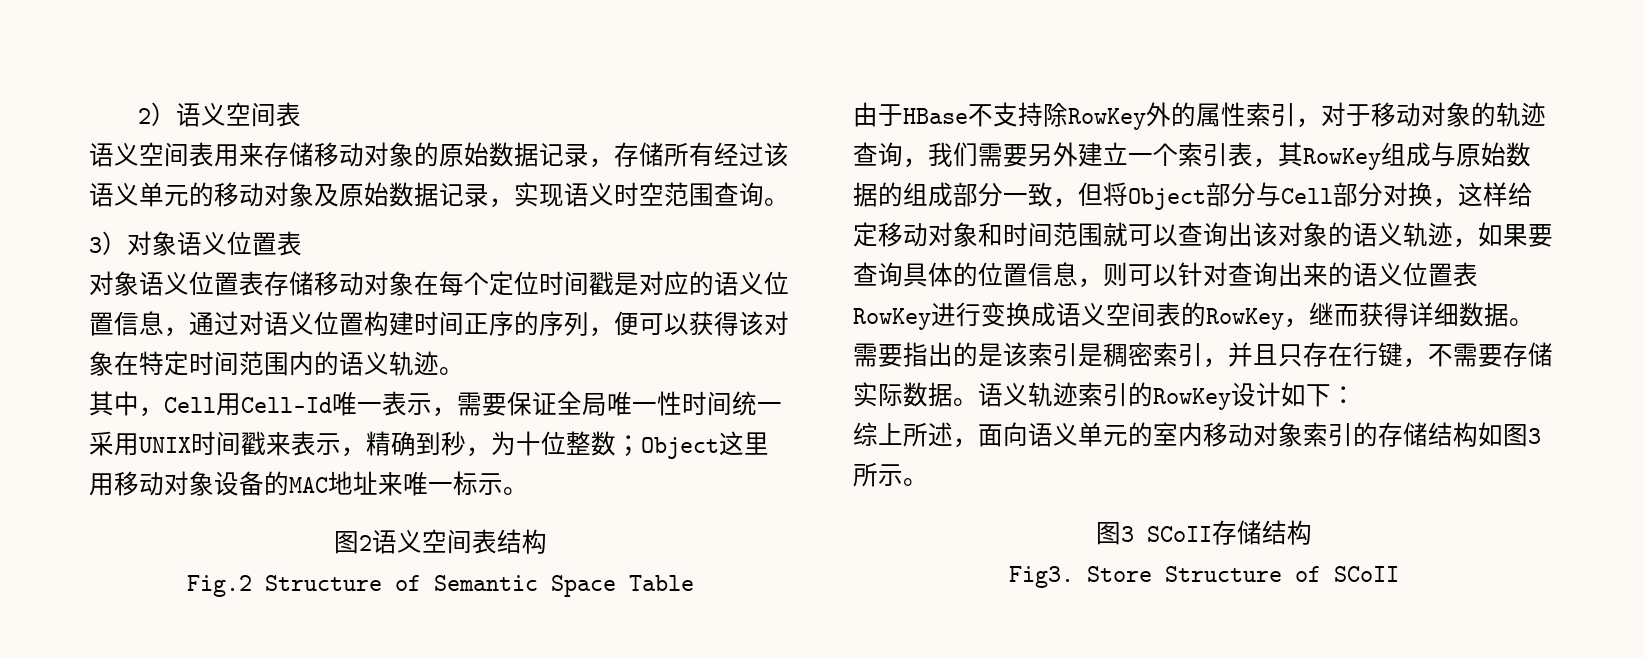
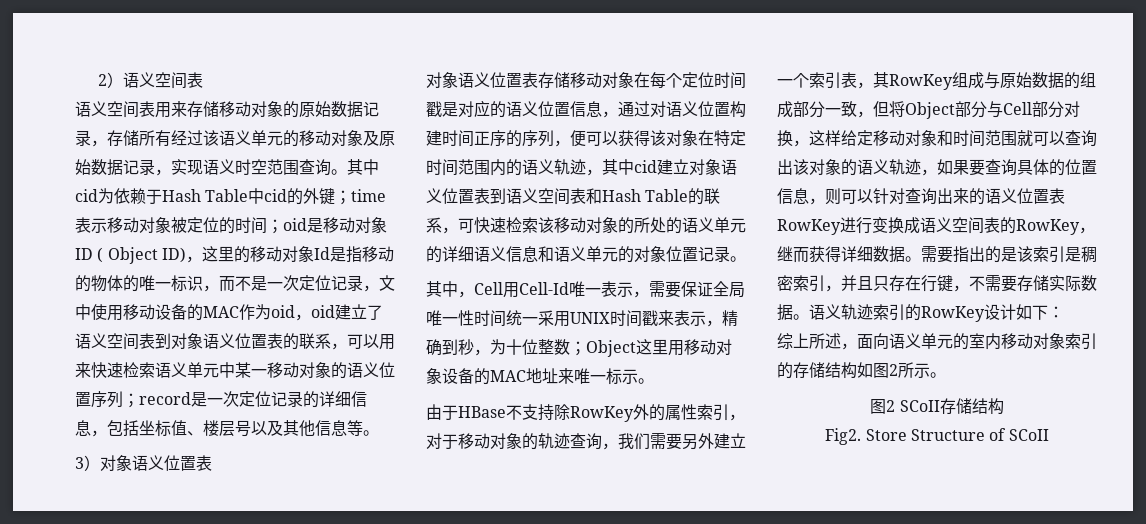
+ 其中cid为依赖于Hash Table中cid的外键；time表示移动对象被定位的时间；oid是移动对象ID ( Object ID)，这里的移动对象Id是指移动的物体的唯一标识，而不是一次定位记录，文中使用移动设备的MAC作为oid，oid建立了语义空间表到对象语义位置表的联系，可以用来快速检索语义单元中某一移动对象的语义位置序列；record是一次定位记录的详细信息，包括坐标值、楼层号以及其他信息等。
- 对象语义位置表存储移动对象在每个定位时间戳是对应的语义位置信息，通过对语义位置构建时间正序的序列，便可以获得该对象在特定时间范围内的语义轨迹。
+ 对象语义位置表存储移动对象在每个定位时间戳是对应的语义位置信息，通过对语义位置构建时间正序的序列，便可以获得该对象在特定时间范围内的语义轨迹，其中cid建立对象语义位置表到语义空间表和Hash Table的联系，可快速检索该移动对象的所处的语义单元的详细语义信息和语义单元的对象位置记录。
- 图2语义空间表结构
- Fig.2 Structure of Semantic Space Table
- 综上所述，面向语义单元的室内移动对象索引的存储结构如图3所示。
+ 综上所述，面向语义单元的室内移动对象索引的存储结构如图2所示。
- 图3 SCoII存储结构
+ 图2 SCoII存储结构
- Fig3.
+ Fig2.

